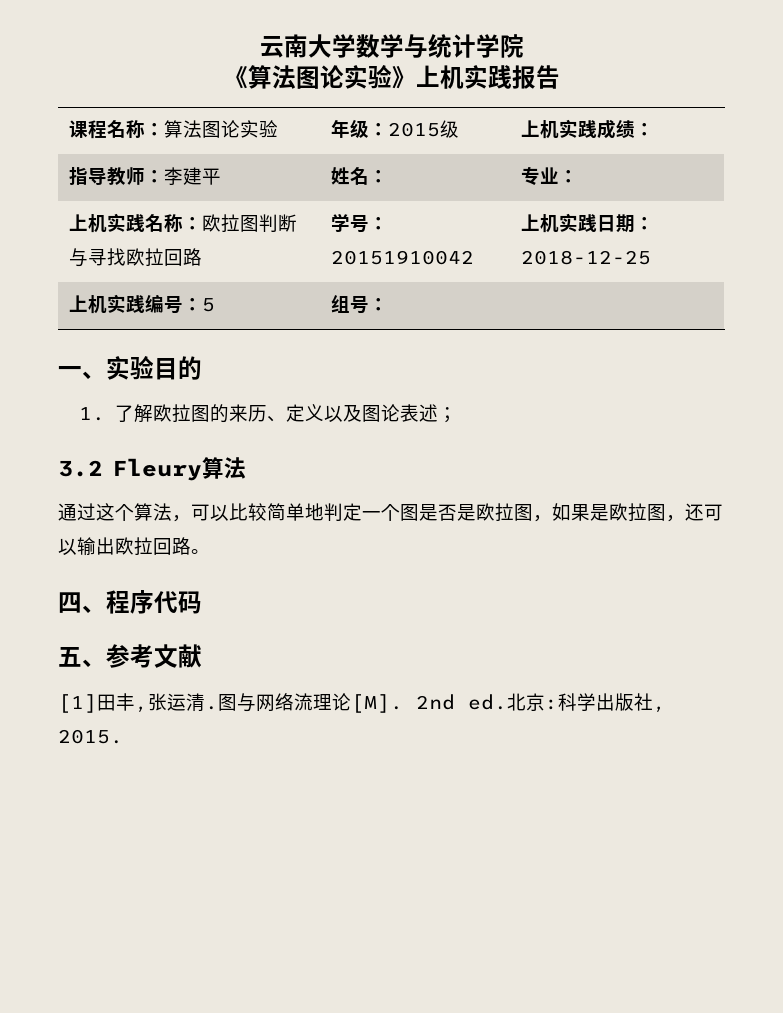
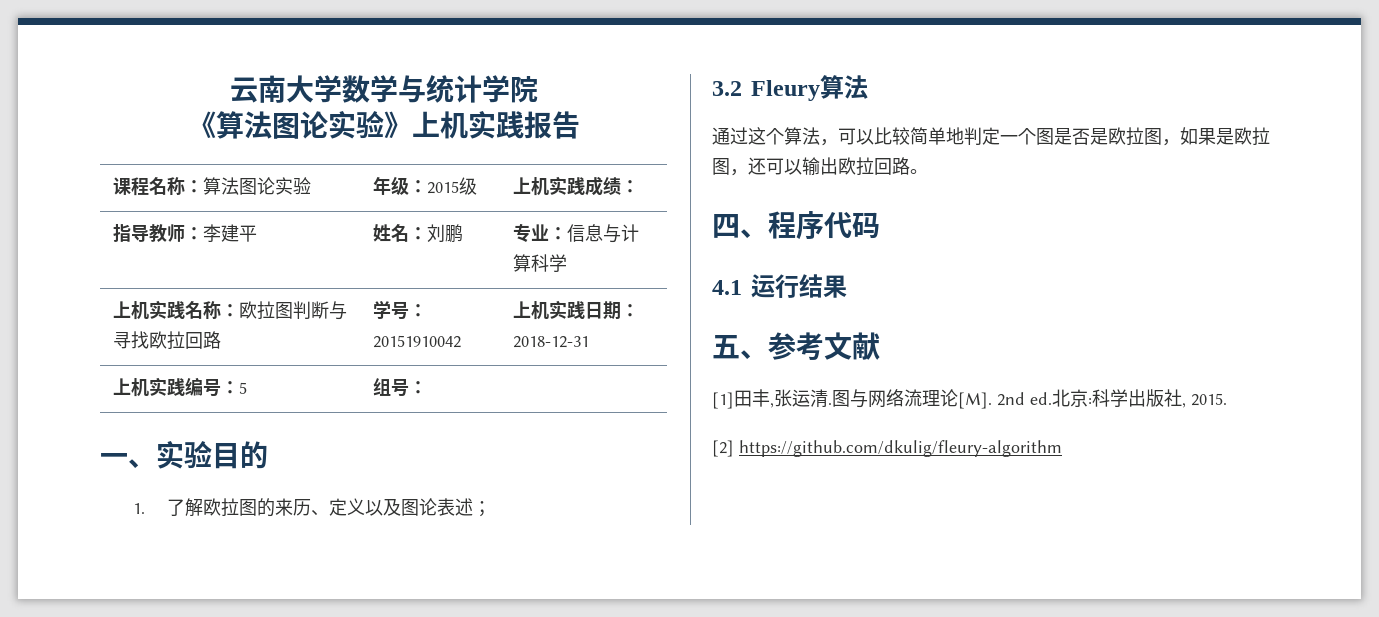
- 指导教师：李建平 | 姓名： | 专业：
+ 指导教师：李建平 | 姓名：刘鹏 | 专业：信息与计算科学
- 上机实践名称：欧拉图判断与寻找欧拉回路 | 学号：20151910042 | 上机实践日期：2018-12-25
+ 上机实践名称：欧拉图判断与寻找欧拉回路 | 学号：20151910042 | 上机实践日期：2018-12-31
+ 4.1运行结果
+ [2] https://github.com/dkulig/fleury-algorithm

